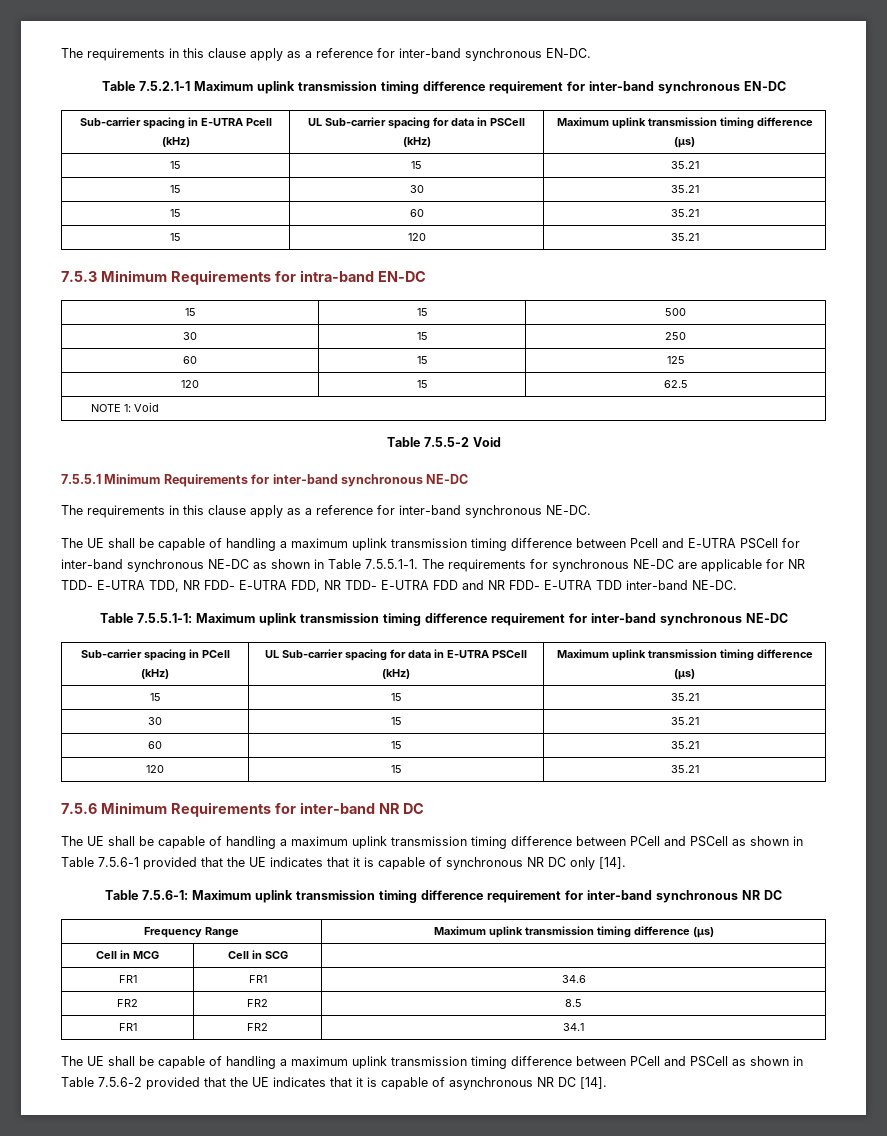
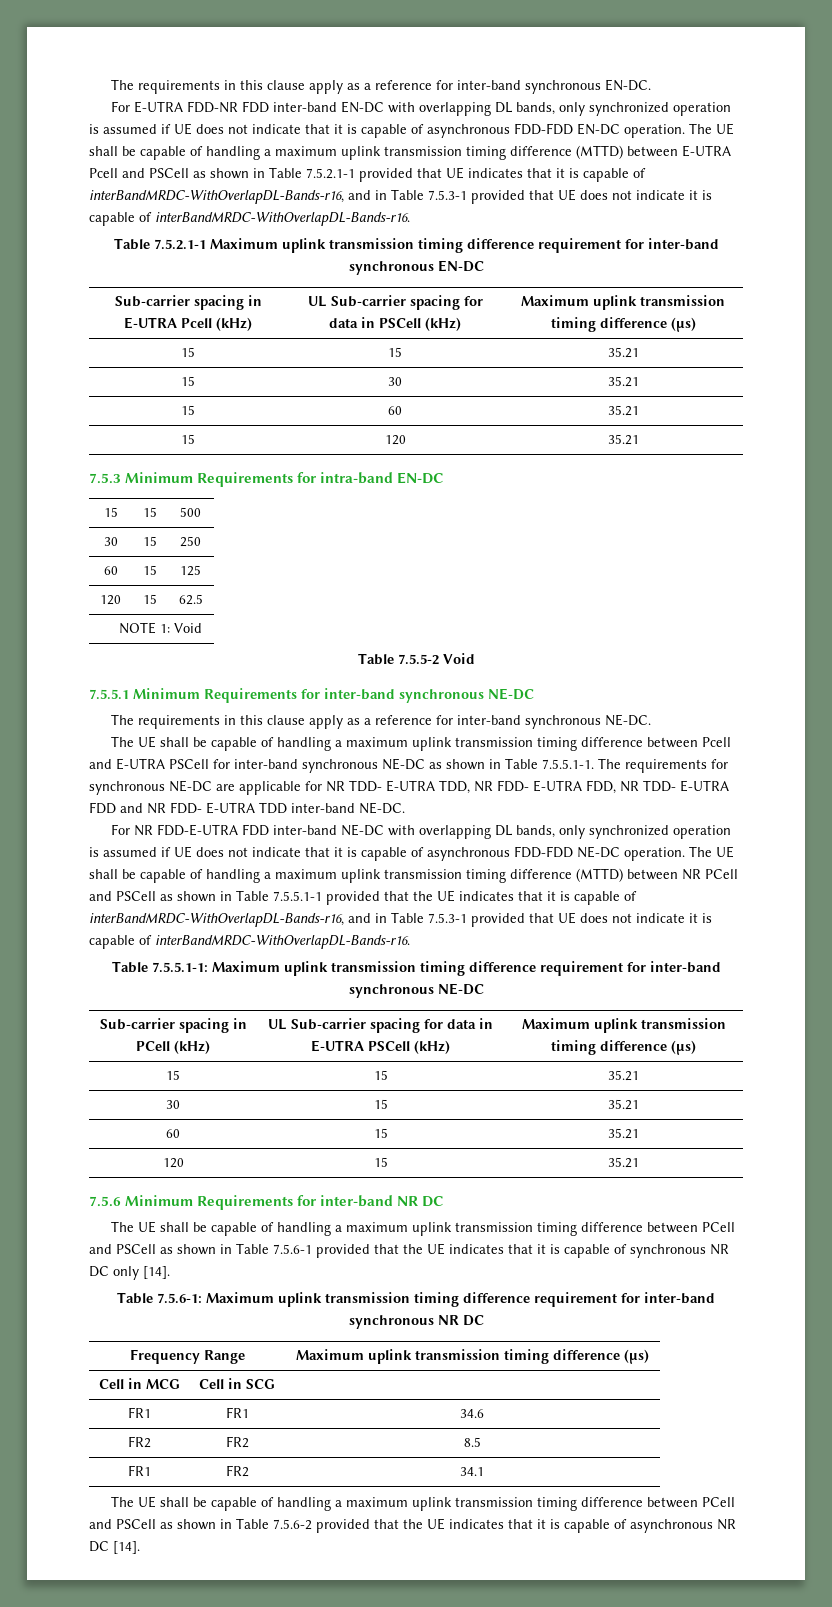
+ For E-UTRA FDD-NR FDD inter-band EN-DC with overlapping DL bands, only synchronized operation is assumed if UE does not indicate that it is capable of asynchronous FDD-FDD EN-DC operation. The UE shall be capable of handling a maximum uplink transmission timing difference (MTTD) between E-UTRA Pcell and PSCell as shown in Table 7.5.2.1-1 provided that UE indicates that it is capable of interBandMRDC-WithOverlapDL-Bands-r16, and in Table 7.5.3-1 provided that UE does not indicate it is capable of interBandMRDC-WithOverlapDL-Bands-r16.
+ For NR FDD-E-UTRA FDD inter-band NE-DC with overlapping DL bands, only synchronized operation is assumed if UE does not indicate that it is capable of asynchronous FDD-FDD NE-DC operation. The UE shall be capable of handling a maximum uplink transmission timing difference (MTTD) between NR PCell and PSCell as shown in Table 7.5.5.1-1 provided that the UE indicates that it is capable of interBandMRDC-WithOverlapDL-Bands-r16, and in Table 7.5.3-1 provided that UE does not indicate it is capable of interBandMRDC-WithOverlapDL-Bands-r16.

